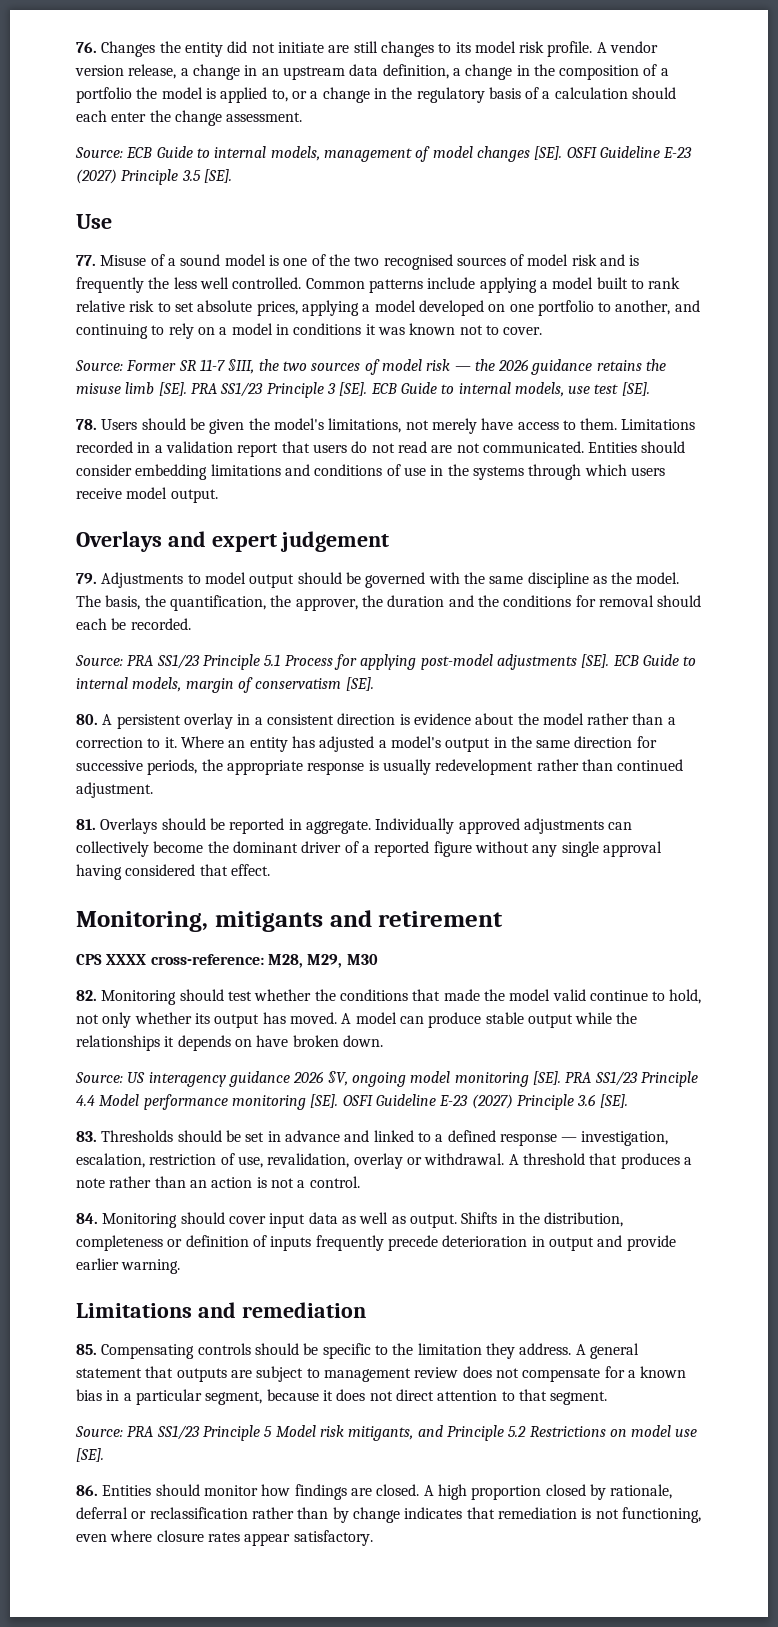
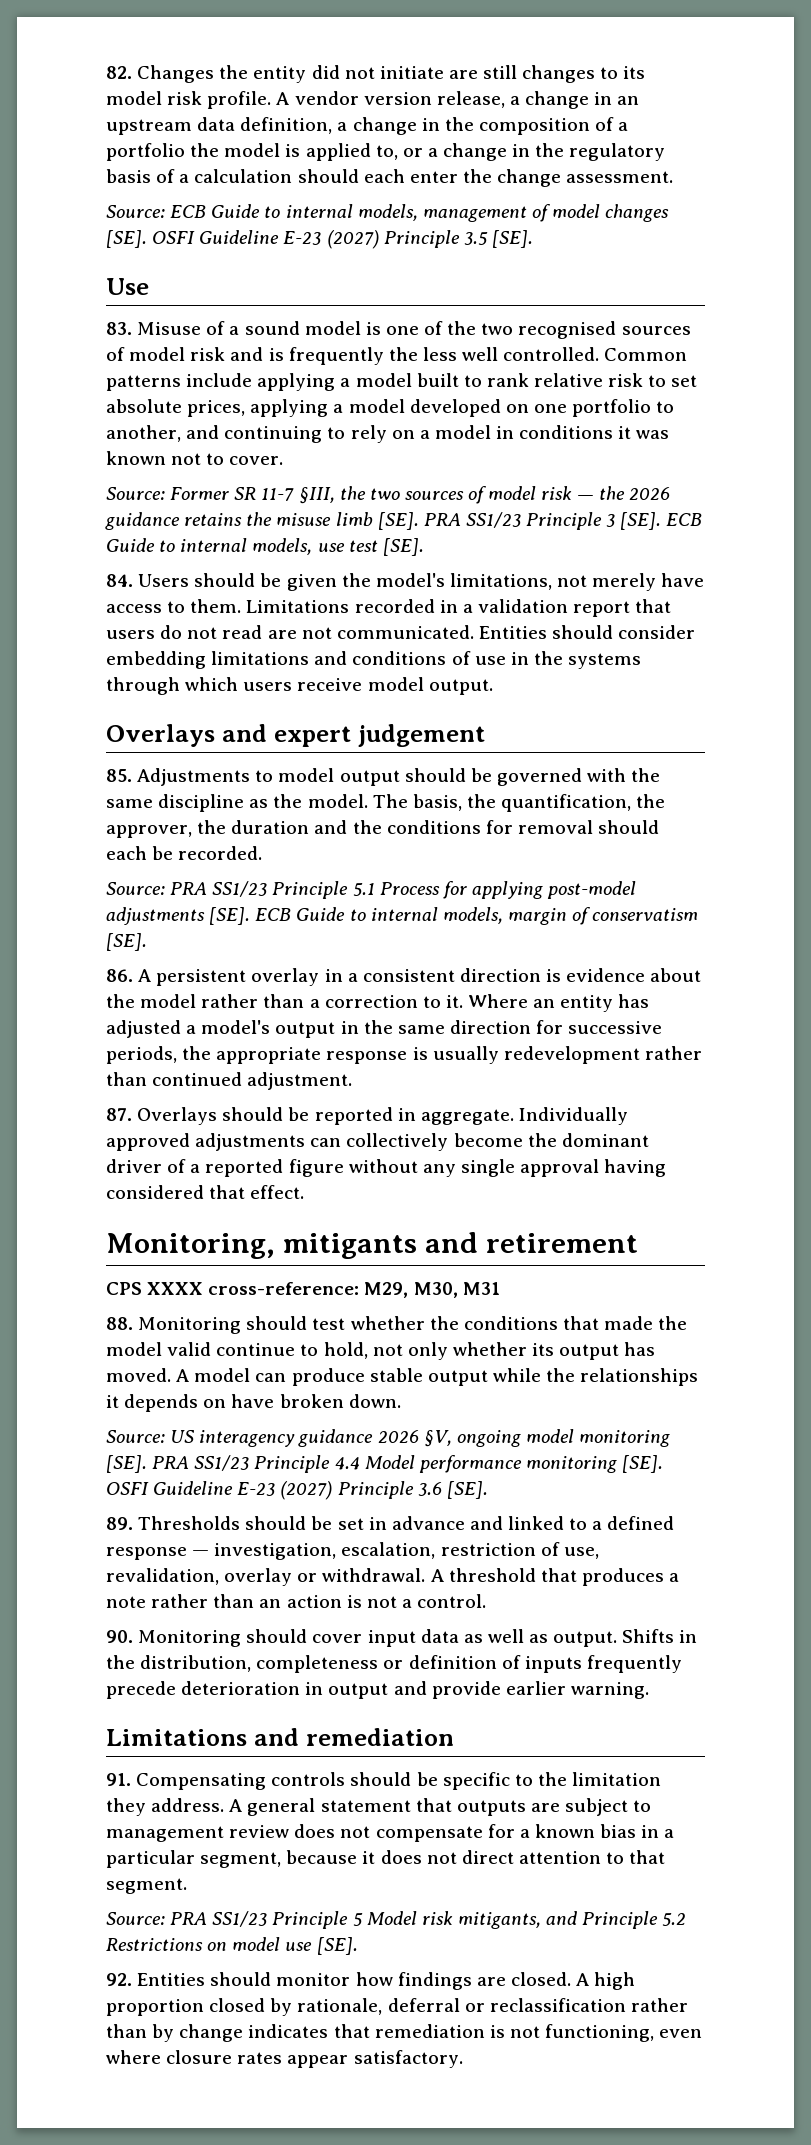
- 76. Changes the entity did not initiate are still changes to its model risk profile.
+ 82. Changes the entity did not initiate are still changes to its model risk profile.
- 77. Misuse of a sound model is one of the two recognised sources of model risk and is frequently the less well controlled.
+ 83. Misuse of a sound model is one of the two recognised sources of model risk and is frequently the less well controlled.
- 78. Users should be given the model's limitations, not merely have access to them.
+ 84. Users should be given the model's limitations, not merely have access to them.
- 79. Adjustments to model output should be governed with the same discipline as the model.
+ 85. Adjustments to model output should be governed with the same discipline as the model.
- 80. A persistent overlay in a consistent direction is evidence about the model rather than a correction to it.
+ 86. A persistent overlay in a consistent direction is evidence about the model rather than a correction to it.
- 81. Overlays should be reported in aggregate.
+ 87. Overlays should be reported in aggregate.
- CPS XXXX cross-reference: M28, M29, M30
- 82. Monitoring should test whether the conditions that made the model valid continue to hold, not only whether its output has moved.
+ CPS XXXX cross-reference: M29, M30, M31
+ 88. Monitoring should test whether the conditions that made the model valid continue to hold, not only whether its output has moved.
- 83. Thresholds should be set in advance and linked to a defined response — investigation, escalation, restriction of use, revalidation, overlay or withdrawal.
+ 89. Thresholds should be set in advance and linked to a defined response — investigation, escalation, restriction of use, revalidation, overlay or withdrawal.
- 84. Monitoring should cover input data as well as output.
+ 90. Monitoring should cover input data as well as output.
- 85. Compensating controls should be specific to the limitation they address.
+ 91. Compensating controls should be specific to the limitation they address.
- 86. Entities should monitor how findings are closed.
+ 92. Entities should monitor how findings are closed.

